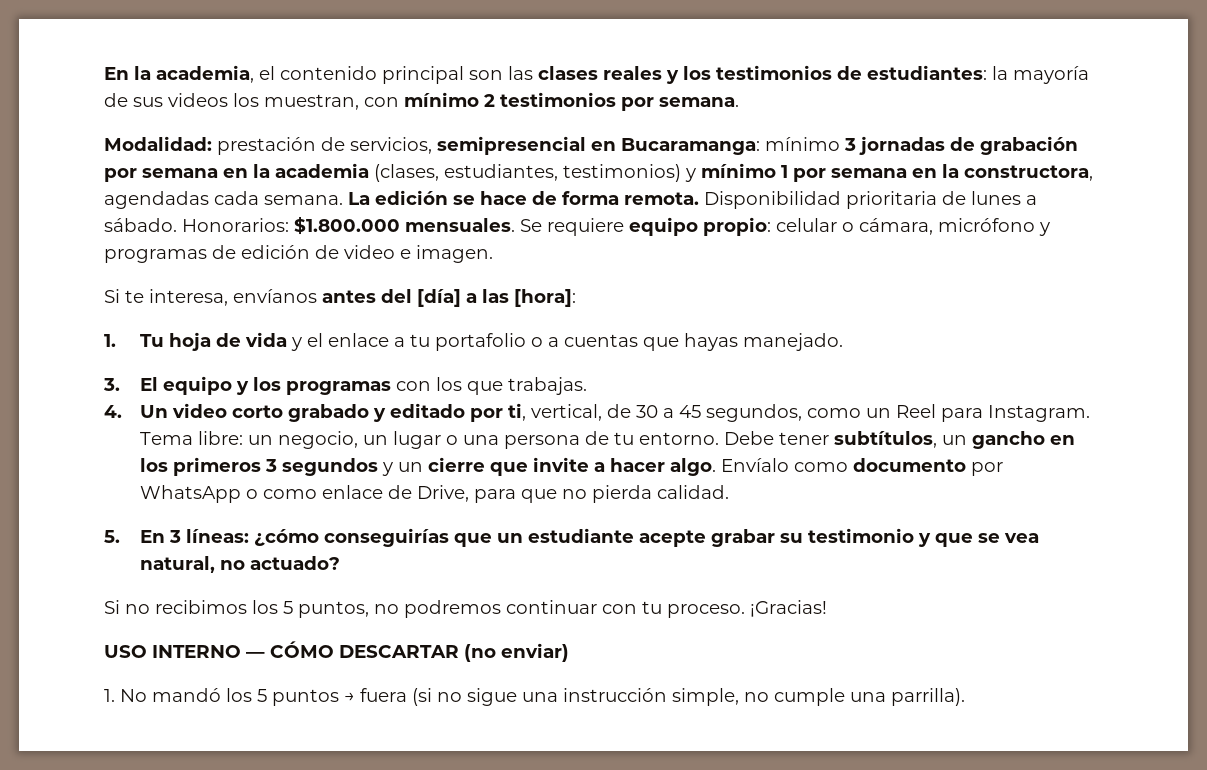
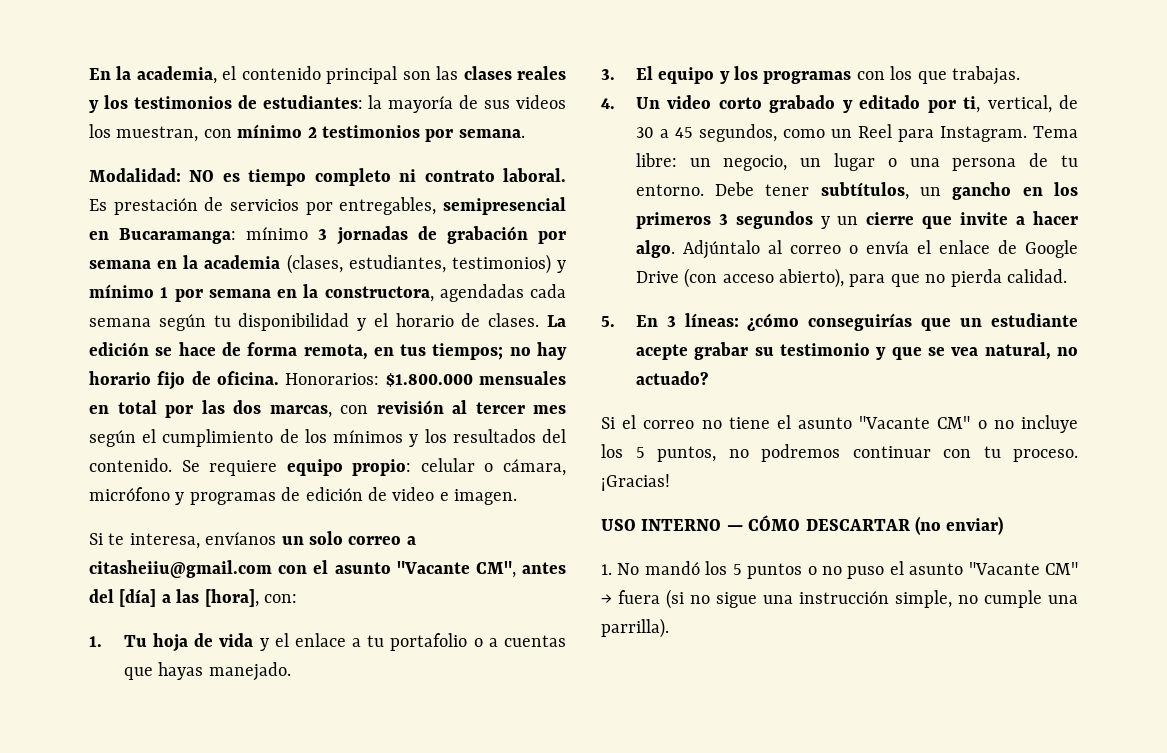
- Modalidad: prestación de servicios, semipresencial en Bucaramanga: mínimo 3 jornadas de grabación por semana en la academia (clases, estudiantes, testimonios) y mínimo 1 por semana en la constructora, agendadas cada semana.
+ Modalidad: NO es tiempo completo ni contrato laboral. Es prestación de servicios por entregables, semipresencial en Bucaramanga: mínimo 3 jornadas de grabación por semana en la academia (clases, estudiantes, testimonios) y mínimo 1 por semana en la constructora, agendadas cada semana según tu disponibilidad y el horario de clases.
- La edición se hace de forma remota. Disponibilidad prioritaria de lunes a sábado. Honorarios: $1.800.000 mensuales.
+ La edición se hace de forma remota, en tus tiempos; no hay horario fijo de oficina. Honorarios: $1.800.000 mensuales en total por las dos marcas, con revisión al tercer mes según el cumplimiento de los mínimos y los resultados del contenido.
- Si te interesa, envíanos antes del [día] a las [hora]:
+ Si te interesa, envíanos un solo correo a citasheiiu@gmail.com con el asunto "Vacante CM", antes del [día] a las [hora], con:
- Envíalo como documento por WhatsApp o como enlace de Drive, para que no pierda calidad.
+ Adjúntalo al correo o envía el enlace de Google Drive (con acceso abierto), para que no pierda calidad.
- Si no recibimos los 5 puntos, no podremos continuar con tu proceso.
+ Si el correo no tiene el asunto "Vacante CM" o no incluye los 5 puntos, no podremos continuar con tu proceso.
- 1. No mandó los 5 puntos → fuera (si no sigue una instrucción simple, no cumple una parrilla).
+ 1. No mandó los 5 puntos o no puso el asunto "Vacante CM" → fuera (si no sigue una instrucción simple, no cumple una parrilla).

